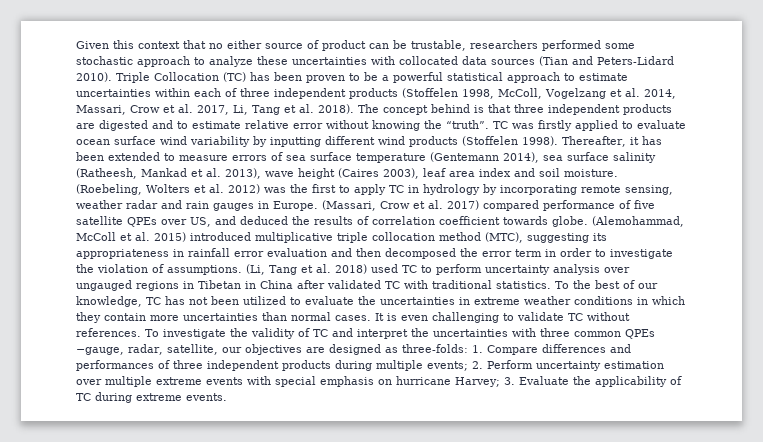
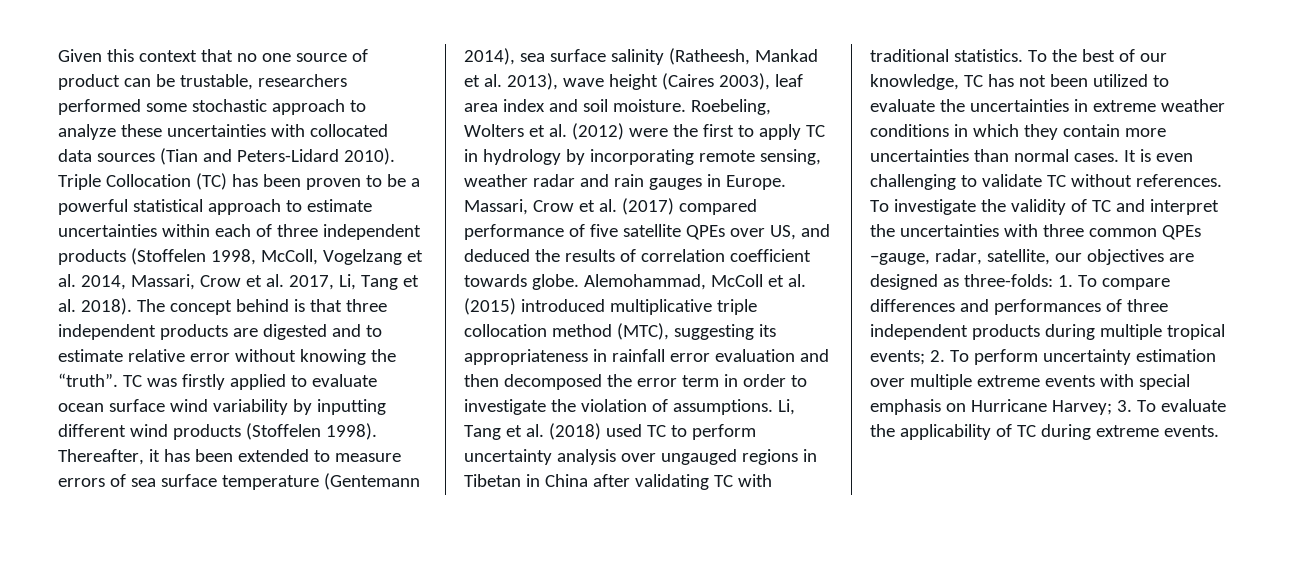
- Given this context that no either source of product can be trustable, researchers performed some stochastic approach to analyze these uncertainties with collocated data sources (Tian and Peters-Lidard 2010).
+ Given this context that no one source of product can be trustable, researchers performed some stochastic approach to analyze these uncertainties with collocated data sources (Tian and Peters-Lidard 2010).
- (Roebeling, Wolters et al. 2012) was the first to apply TC in hydrology by incorporating remote sensing, weather radar and rain gauges in Europe.
+ Roebeling, Wolters et al. (2012) were the first to apply TC in hydrology by incorporating remote sensing, weather radar and rain gauges in Europe.
- (Massari, Crow et al. 2017) compared performance of five satellite QPEs over US, and deduced the results of correlation coefficient towards globe.
+ Massari, Crow et al. (2017) compared performance of five satellite QPEs over US, and deduced the results of correlation coefficient towards globe.
- (Alemohammad, McColl et al. 2015) introduced multiplicative triple collocation method (MTC), suggesting its appropriateness in rainfall error evaluation and then decomposed the error term in order to investigate the violation of assumptions.
+ Alemohammad, McColl et al. (2015) introduced multiplicative triple collocation method (MTC), suggesting its appropriateness in rainfall error evaluation and then decomposed the error term in order to investigate the violation of assumptions.
- (Li, Tang et al. 2018) used TC to perform uncertainty analysis over ungauged regions in Tibetan in China after validated TC with traditional statistics.
+ Li, Tang et al. (2018) used TC to perform uncertainty analysis over ungauged regions in Tibetan in China after validating TC with traditional statistics.
- To investigate the validity of TC and interpret the uncertainties with three common QPEs −gauge, radar, satellite, our objectives are designed as three-folds: 1. Compare differences and performances of three independent products during multiple events; 2. Perform uncertainty estimation over multiple extreme events with special emphasis on hurricane Harvey; 3. Evaluate the applicability of TC during extreme events.
+ To investigate the validity of TC and interpret the uncertainties with three common QPEs −gauge, radar, satellite, our objectives are designed as three-folds: 1. To compare differences and performances of three independent products during multiple tropical events; 2. To perform uncertainty estimation over multiple extreme events with special emphasis on Hurricane Harvey; 3. To evaluate the applicability of TC during extreme events.

